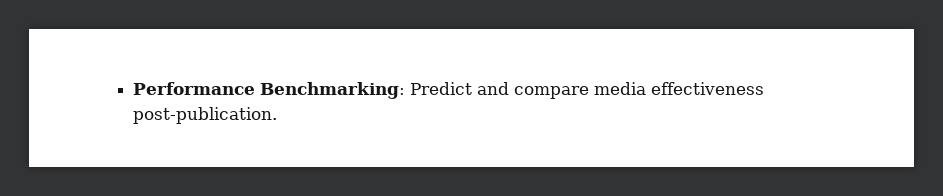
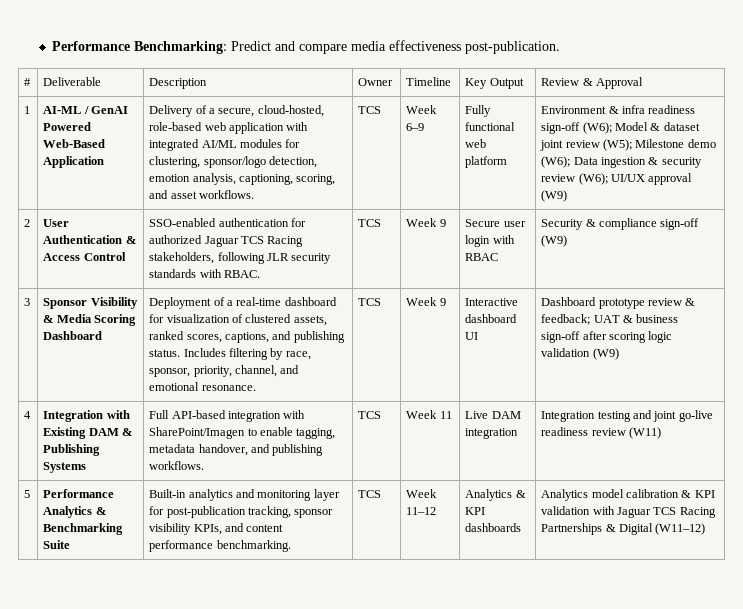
+ # | Deliverable | Description | Owner | Timeline | Key Output | Review & Approval
+ 1 | AI-ML / GenAI Powered Web-Based Application | Delivery of a secure, cloud-hosted, role-based web application with integrated AI/ML modules for clustering, sponsor/logo detection, emotion analysis, captioning, scoring, and asset workflows. | TCS | Week 6–9 | Fully functional web platform | Environment & infra readiness sign-off (W6); Model & dataset joint review (W5); Milestone demo (W6); Data ingestion & security review (W6); UI/UX approval (W9)
+ 2 | User Authentication & Access Control | SSO-enabled authentication for authorized Jaguar TCS Racing stakeholders, following JLR security standards with RBAC. | TCS | Week 9 | Secure user login with RBAC | Security & compliance sign-off (W9)
+ 3 | Sponsor Visibility & Media Scoring Dashboard | Deployment of a real-time dashboard for visualization of clustered assets, ranked scores, captions, and publishing status. Includes filtering by race, sponsor, priority, channel, and emotional resonance. | TCS | Week 9 | Interactive dashboard UI | Dashboard prototype review & feedback; UAT & business sign-off after scoring logic validation (W9)
+ 4 | Integration with Existing DAM & Publishing Systems | Full API-based integration with SharePoint/Imagen to enable tagging, metadata handover, and publishing workflows. | TCS | Week 11 | Live DAM integration | Integration testing and joint go-live readiness review (W11)
+ 5 | Performance Analytics & Benchmarking Suite | Built-in analytics and monitoring layer for post-publication tracking, sponsor visibility KPIs, and content performance benchmarking. | TCS | Week 11–12 | Analytics & KPI dashboards | Analytics model calibration & KPI validation with Jaguar TCS Racing Partnerships & Digital (W11–12)

